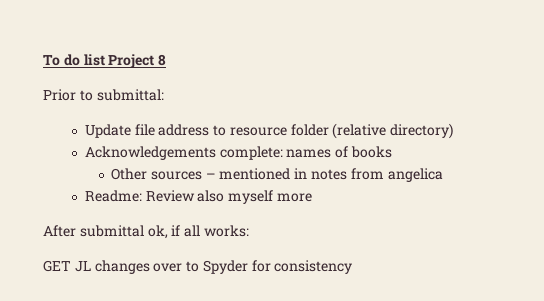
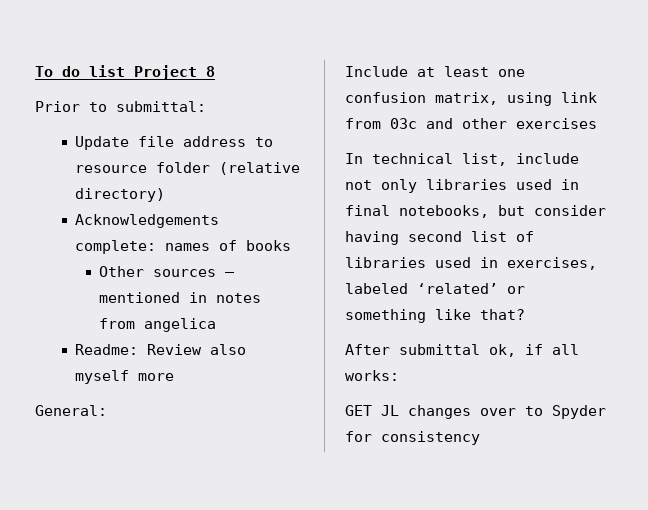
+ General:
+ Include at least one confusion matrix, using link from 03c and other exercises
+ In technical list, include not only libraries used in final notebooks, but consider having second list of libraries used in exercises, labeled ‘related’ or something like that?

